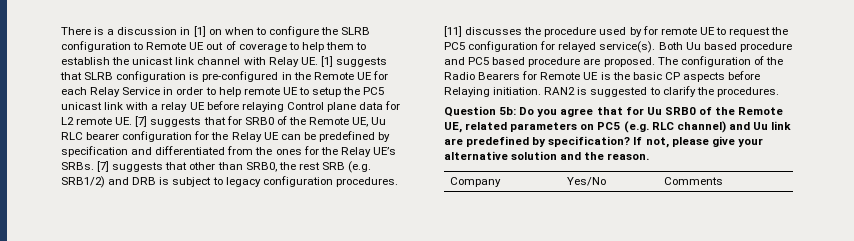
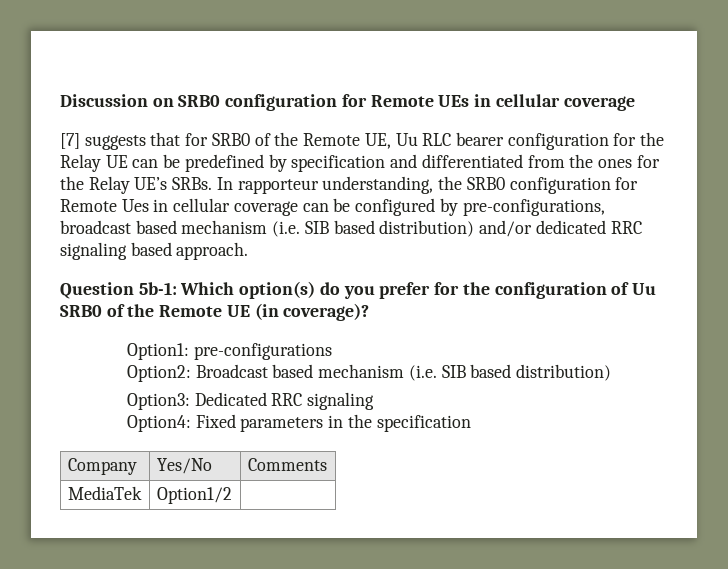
- There is a discussion in [1] on when to configure the SLRB configuration to Remote UE out of coverage to help them to establish the unicast link channel with Relay UE. [1] suggests that SLRB configuration is pre-configured in the Remote UE for each Relay Service in order to help remote UE to setup the PC5 unicast link with a relay UE before relaying Control plane data for L2 remote UE. [7] suggests that for SRB0 of the Remote UE, Uu RLC bearer configuration for the Relay UE can be predefined by specification and differentiated from the ones for the Relay UE’s SRBs.
+ Discussion on SRB0 configuration for Remote UEs in cellular coverage
+ [7] suggests that for SRB0 of the Remote UE, Uu RLC bearer configuration for the Relay UE can be predefined by specification and differentiated from the ones for the Relay UE’s SRBs.
- [7] suggests that other than SRB0, the rest SRB (e.g. SRB1/2) and DRB is subject to legacy configuration procedures. [11] discusses the procedure used by for remote UE to request the PC5 configuration for relayed service(s). Both Uu based procedure and PC5 based procedure are proposed. The configuration of the Radio Bearers for Remote UE is the basic CP aspects before Relaying initiation. RAN2 is suggested to clarify the procedures.
- Question 5b: Do you agree that for Uu SRB0 of the Remote UE, related parameters on PC5 (e.g. RLC channel) and Uu link are predefined by specification? If not, please give your alternative solution and the reason.
+ In rapporteur understanding, the SRB0 configuration for Remote Ues in cellular coverage can be configured by pre-configurations, broadcast based mechanism (i.e. SIB based distribution) and/or dedicated RRC signaling based approach.
+ Question 5b-1: Which option(s) do you prefer for the configuration of Uu SRB0 of the Remote UE (in coverage)?
+ Option1: pre-configurations
+ Option2: Broadcast based mechanism (i.e. SIB based distribution)
+ Option3: Dedicated RRC signaling
+ Option4: Fixed parameters in the specification
+ MediaTek | Option1/2 |

